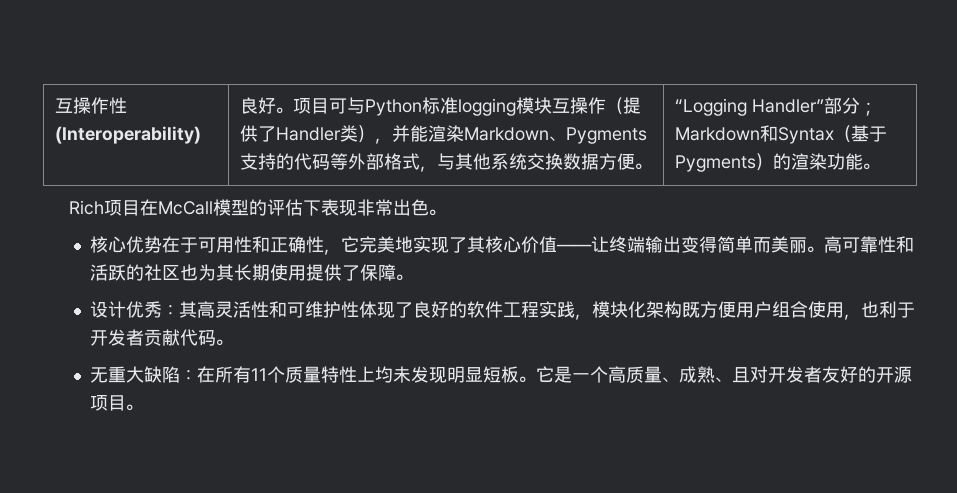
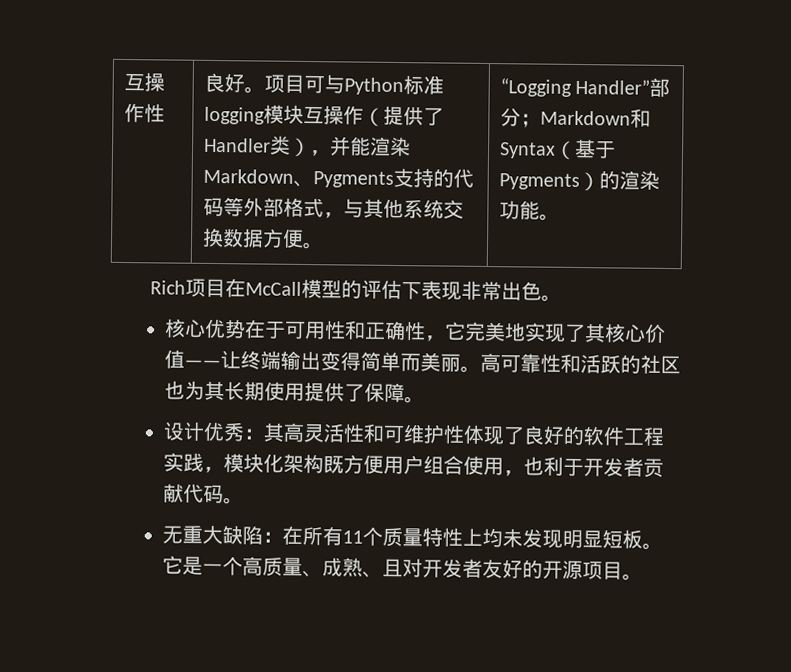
- 互操作性(Interoperability)
+ 互操作性

